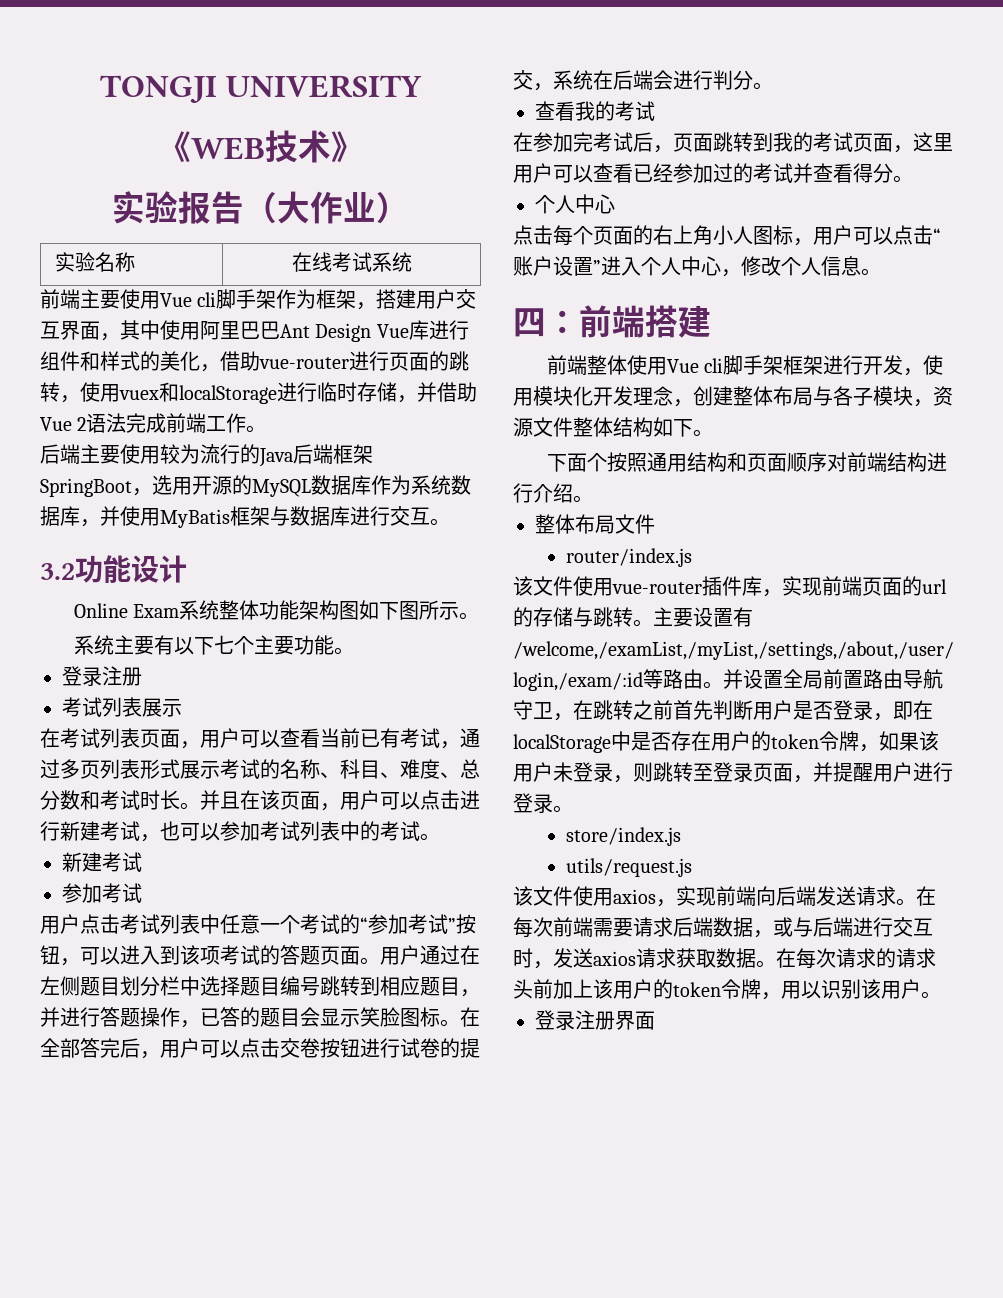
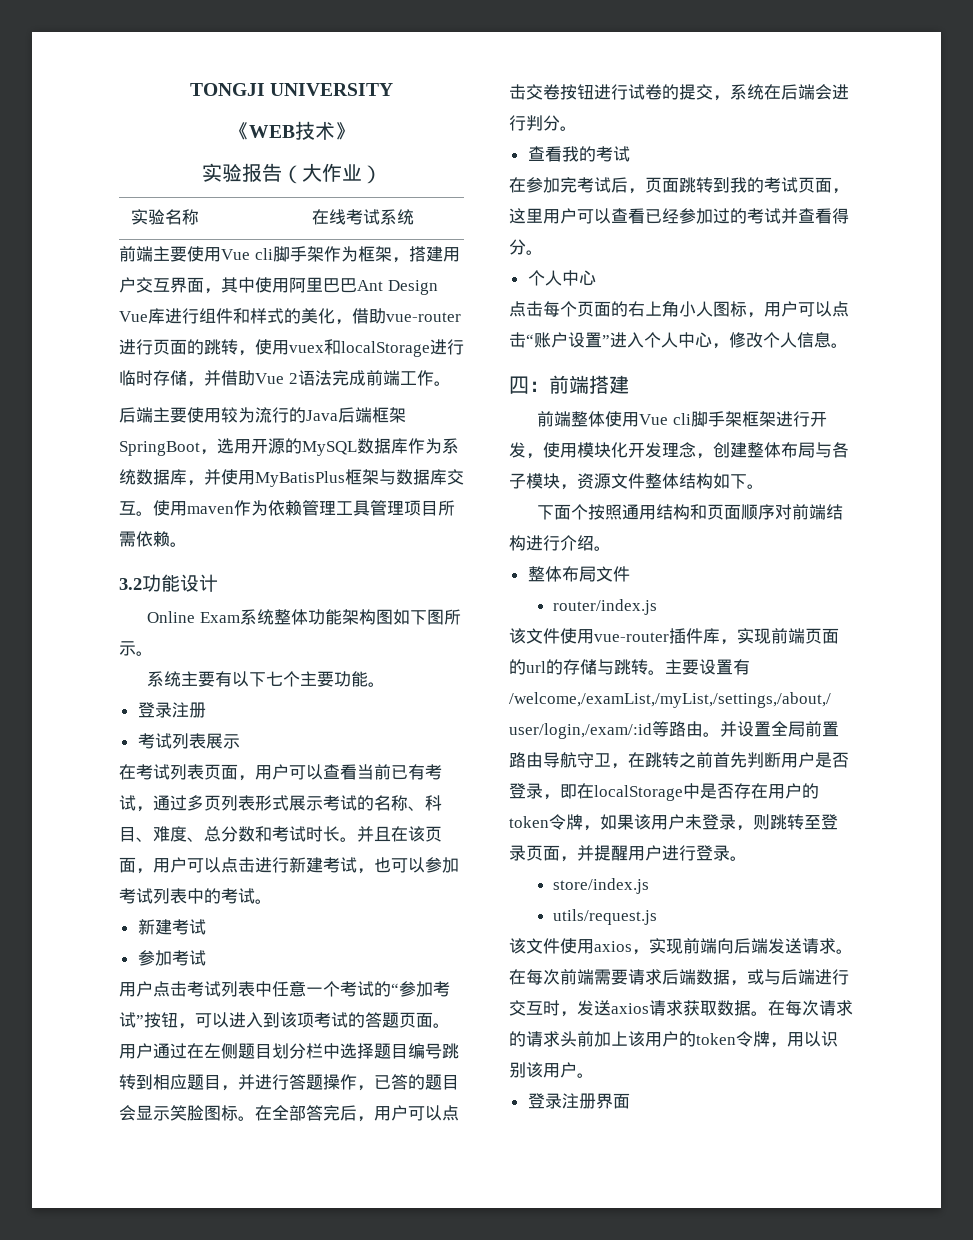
- 后端主要使用较为流行的Java后端框架SpringBoot，选用开源的MySQL数据库作为系统数据库，并使用MyBatis框架与数据库进行交互。
+ 后端主要使用较为流行的Java后端框架SpringBoot，选用开源的MySQL数据库作为系统数据库，并使用MyBatisPlus框架与数据库交互。使用maven作为依赖管理工具管理项目所需依赖。

